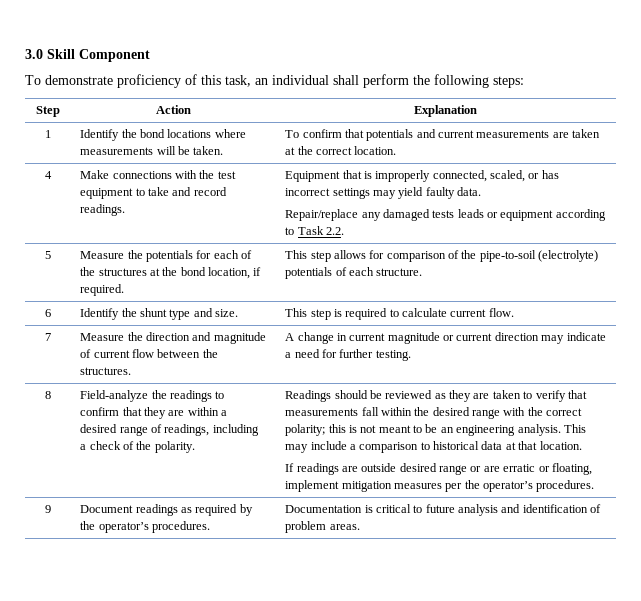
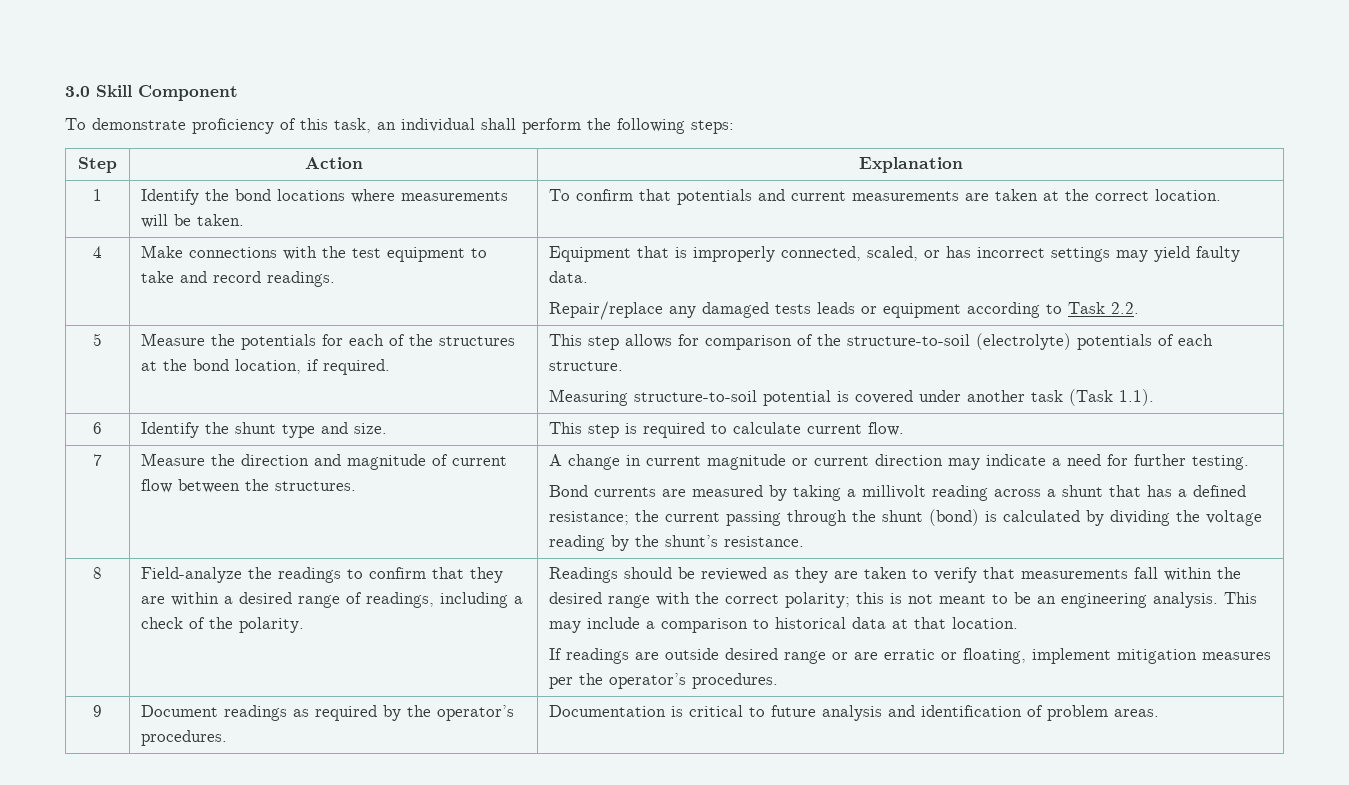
- 5 | Measure the potentials for each of the structures at the bond location, if required. | This step allows for comparison of the pipe-to-soil (electrolyte) potentials of each structure.
+ 5 | Measure the potentials for each of the structures at the bond location, if required. | This step allows for comparison of the structure-to-soil (electrolyte) potentials of each structure.
+ Measuring structure-to-soil potential is covered under another task (Task 1.1).
+ Bond currents are measured by taking a millivolt reading across a shunt that has a defined resistance; the current passing through the shunt (bond) is calculated by dividing the voltage reading by the shunt’s resistance.

